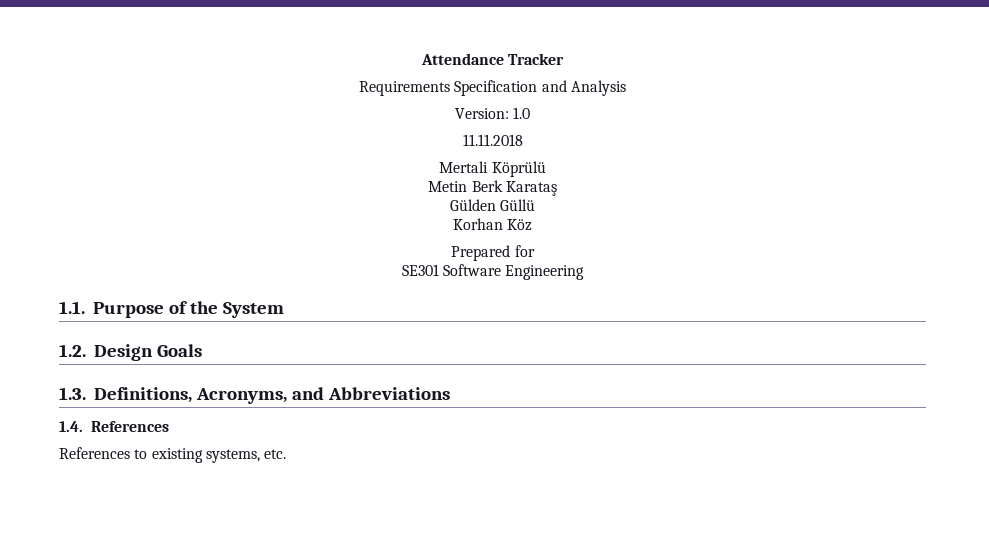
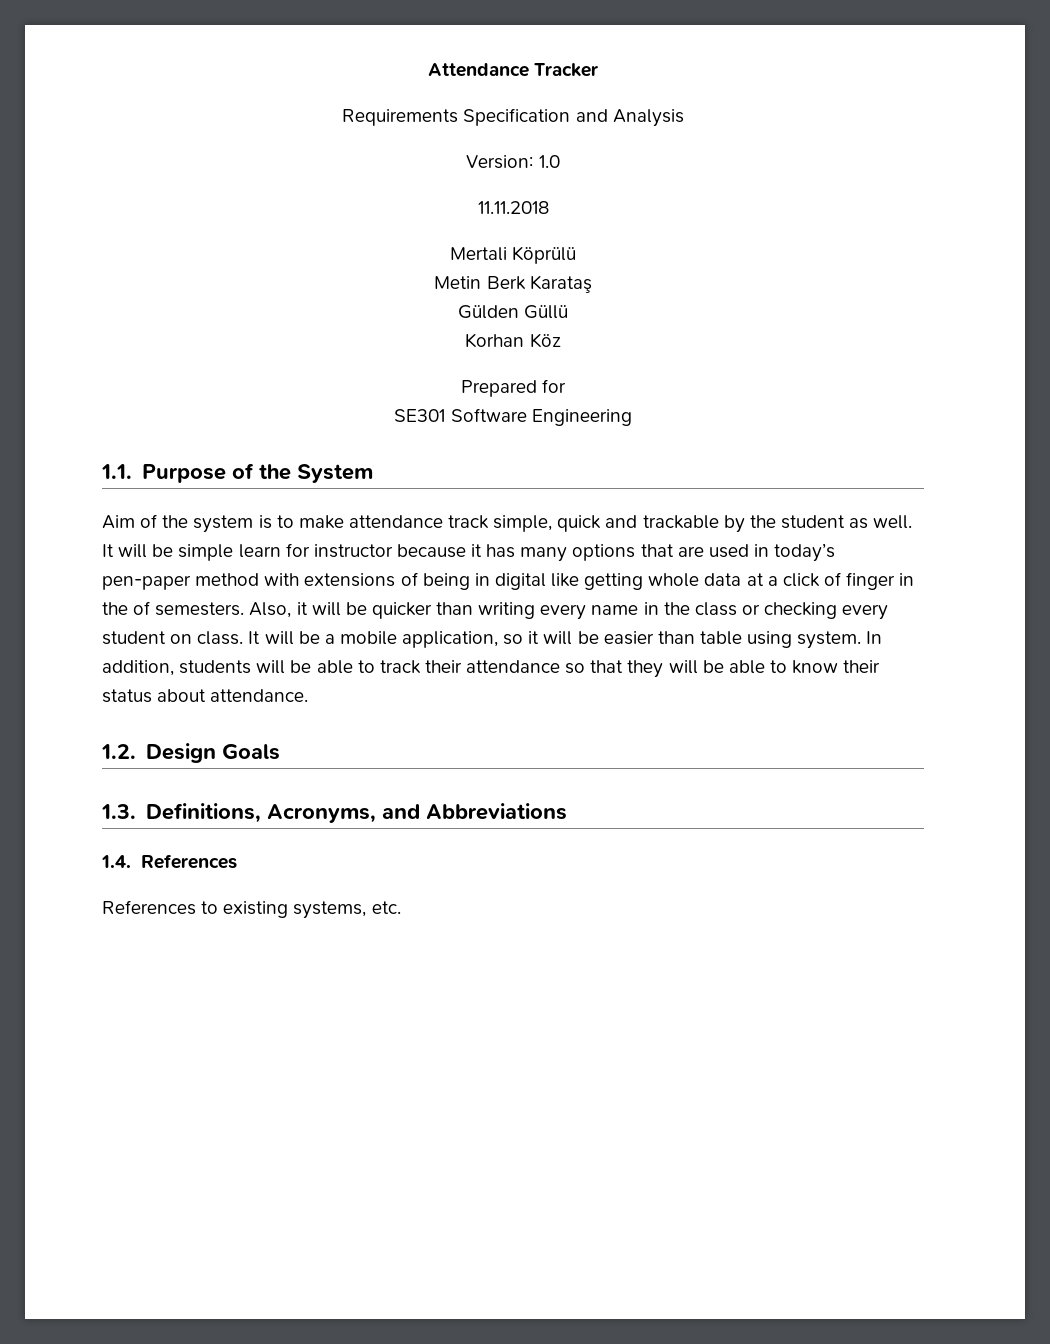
+ Aim of the system is to make attendance track simple, quick and trackable by the student as well. It will be simple learn for instructor because it has many options that are used in today’s pen-paper method with extensions of being in digital like getting whole data at a click of finger in the of semesters. Also, it will be quicker than writing every name in the class or checking every student on class. It will be a mobile application, so it will be easier than table using system. In addition, students will be able to track their attendance so that they will be able to know their status about attendance.

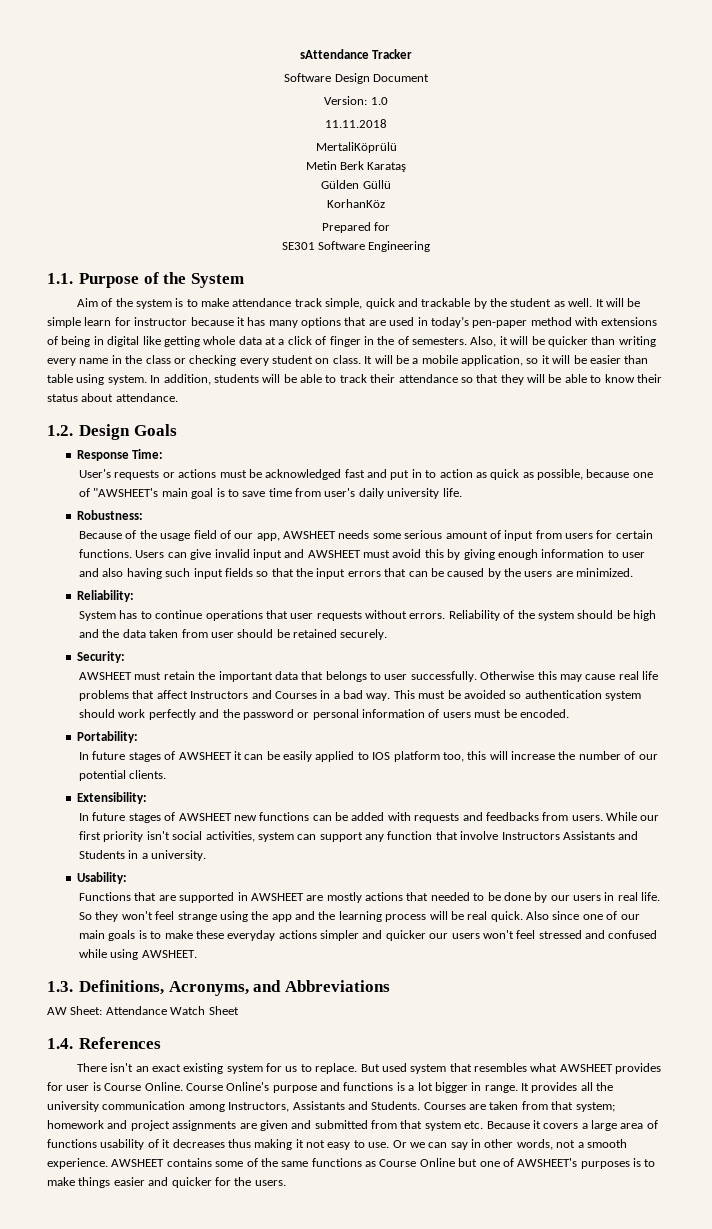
- Attendance Tracker
+ sAttendance Tracker
- Requirements Specification and Analysis
+ Software Design Document
- Mertali Köprülü
+ MertaliKöprülü
- Korhan Köz
+ KorhanKöz
+ Response Time:
+ User's requests or actions must be acknowledged fast and put in to action as quick as possible, because one of "AWSHEET's main goal is to save time from user's daily university life.
+ Robustness:
+ Because of the usage field of our app, AWSHEET needs some serious amount of input from users for certain functions. Users can give invalid input and AWSHEET must avoid this by giving enough information to user and also having such input fields so that the input errors that can be caused by the users are minimized.
+ Reliability:
+ System has to continue operations that user requests without errors. Reliability of the system should be high and the data taken from user should be retained securely.
+ Security:
+ AWSHEET must retain the important data that belongs to user successfully. Otherwise this may cause real life problems that affect Instructors and Courses in a bad way. This must be avoided so authentication system should work perfectly and the password or personal information of users must be encoded.
+ Portability:
+ In future stages of AWSHEET it can be easily applied to IOS platform too, this will increase the number of our potential clients.
+ Extensibility:
+ In future stages of AWSHEET new functions can be added with requests and feedbacks from users. While our first priority isn't social activities, system can support any function that involve Instructors Assistants and Students in a university.
+ Usability:
+ Functions that are supported in AWSHEET are mostly actions that needed to be done by our users in real life. So they won't feel strange using the app and the learning process will be real quick. Also since one of our main goals is to make these everyday actions simpler and quicker our users won't feel stressed and confused while using AWSHEET.
+ AW Sheet: Attendance Watch Sheet
  1.4. References
- References to existing systems, etc.
+ There isn't an exact existing system for us to replace. But used system that resembles what AWSHEET provides for user is Course Online. Course Online's purpose and functions is a lot bigger in range. It provides all the university communication among Instructors, Assistants and Students. Courses are taken from that system; homework and project assignments are given and submitted from that system etc. Because it covers a large area of functions usability of it decreases thus making it not easy to use. Or we can say in other words, not a smooth experience. AWSHEET contains some of the same functions as Course Online but one of AWSHEET's purposes is to make things easier and quicker for the users.

